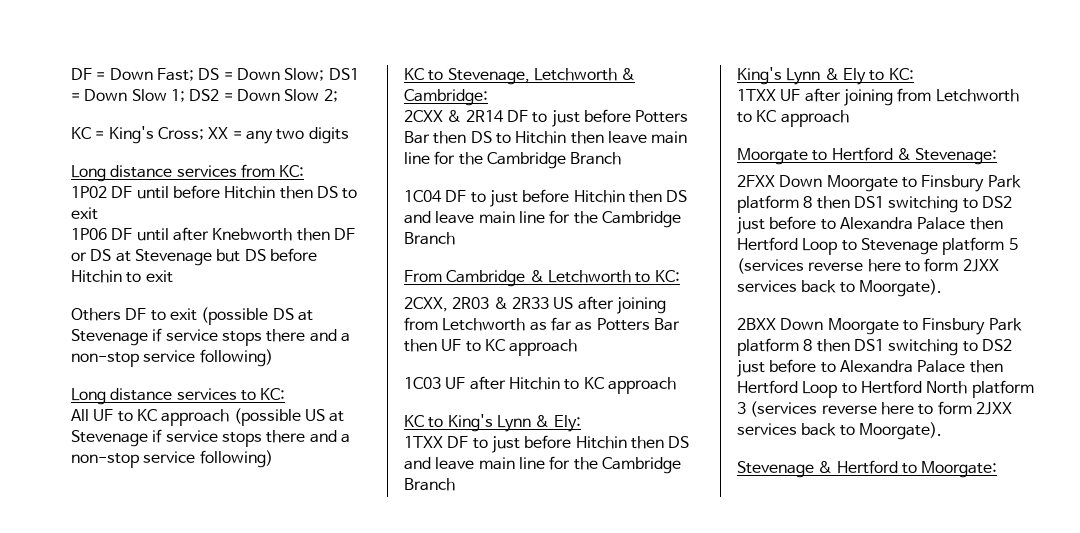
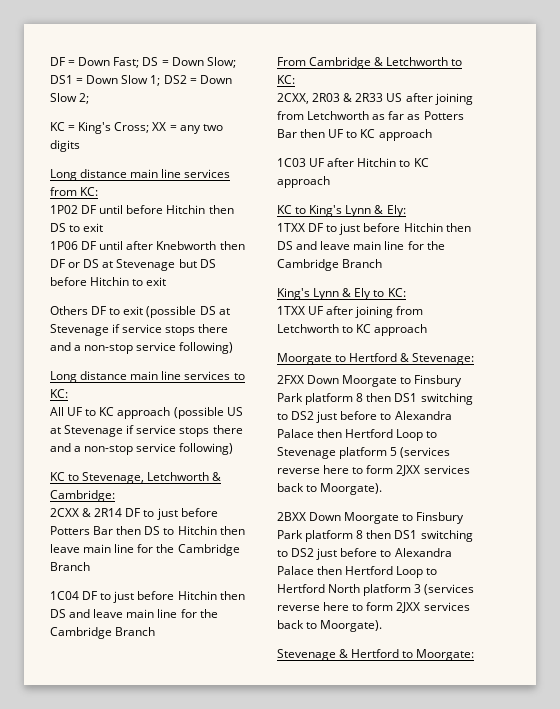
- Long distance services from KC:
+ Long distance main line services from KC:
- Long distance services to KC:
+ Long distance main line services to KC:

